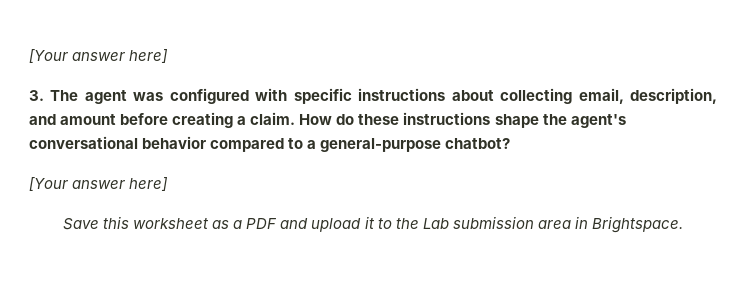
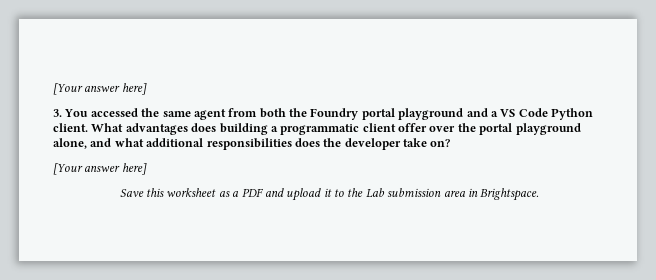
- 3. The agent was configured with specific instructions about collecting email, description, and amount before creating a claim. How do these instructions shape the agent's conversational behavior compared to a general-purpose chatbot?
+ 3. You accessed the same agent from both the Foundry portal playground and a VS Code Python client. What advantages does building a programmatic client offer over the portal playground alone, and what additional responsibilities does the developer take on?

